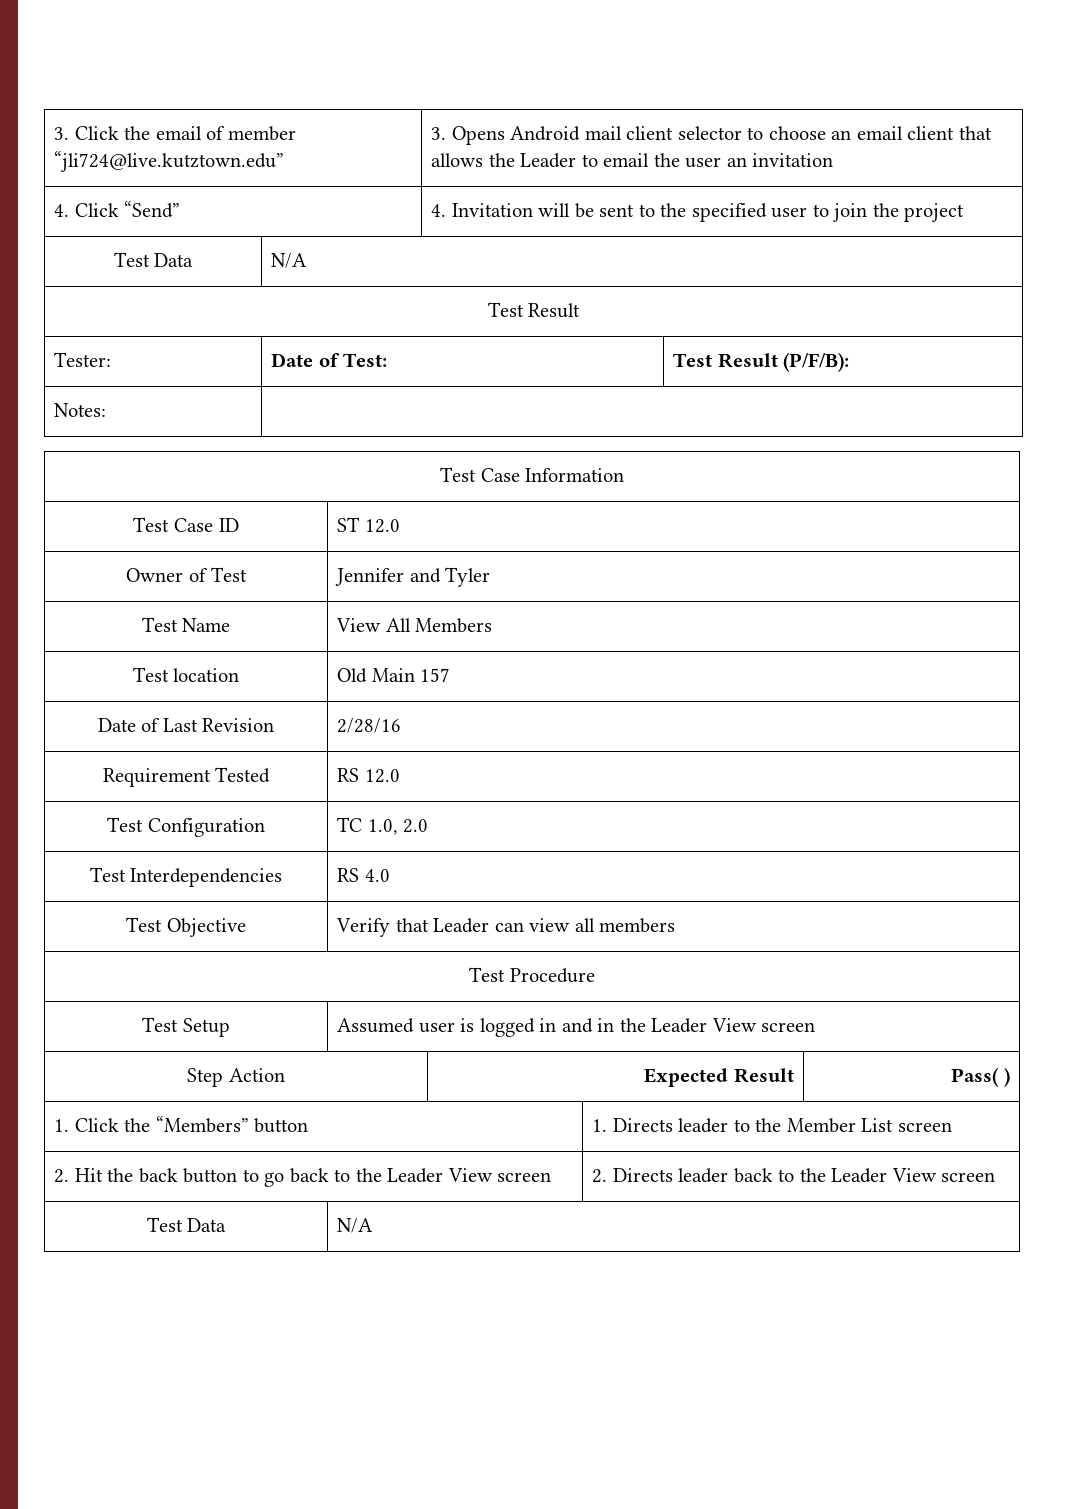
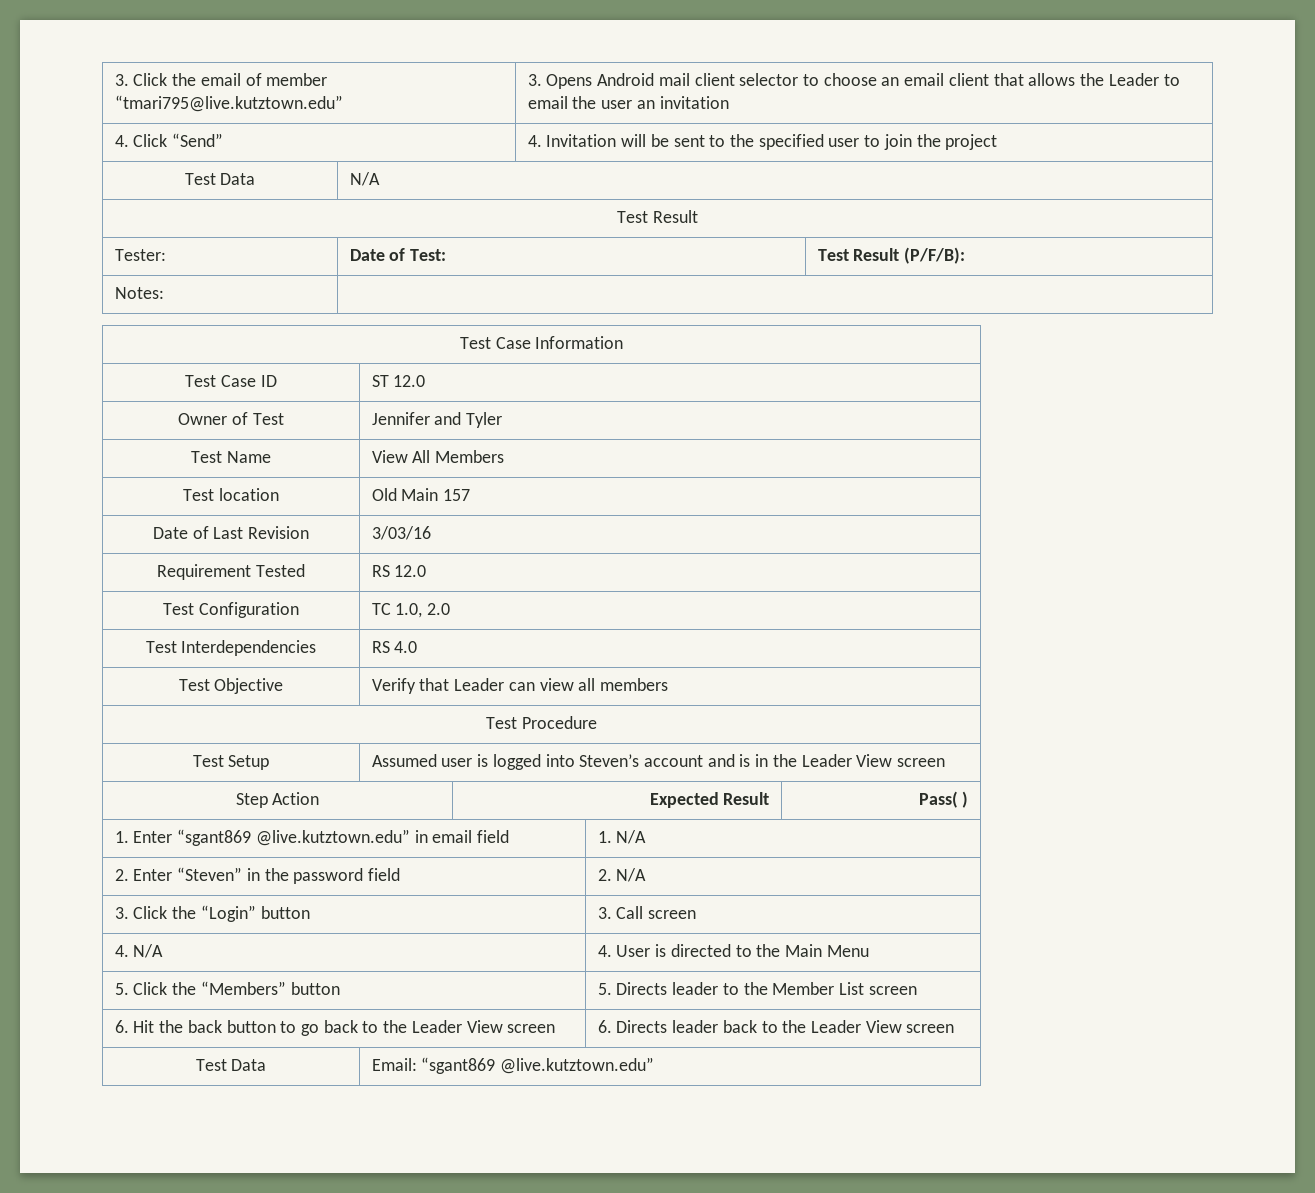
- 3. Click the email of member “jli724@live.kutztown.edu” | 3. Opens Android mail client selector to choose an email client that allows the Leader to email the user an invitation
+ 3. Click the email of member “tmari795@live.kutztown.edu” | 3. Opens Android mail client selector to choose an email client that allows the Leader to email the user an invitation
- Date of Last Revision | 2/28/16
+ Date of Last Revision | 3/03/16
- Test Setup | Assumed user is logged in and in the Leader View screen
+ Test Setup | Assumed user is logged into Steven’s account and is in the Leader View screen
- 1. Click the “Members” button | 1. Directs leader to the Member List screen
+ 1. Enter “sgant869 @live.kutztown.edu” in email field | 1. N/A
+ 2. Enter “Steven” in the password field | 2. N/A
+ 3. Click the “Login” button | 3. Call screen
+ 4. N/A | 4. User is directed to the Main Menu
+ 5. Click the “Members” button | 5. Directs leader to the Member List screen
- 2. Hit the back button to go back to the Leader View screen | 2. Directs leader back to the Leader View screen
- Test Data | N/A
+ 6. Hit the back button to go back to the Leader View screen | 6. Directs leader back to the Leader View screen
+ Test Data | Email: “sgant869 @live.kutztown.edu”

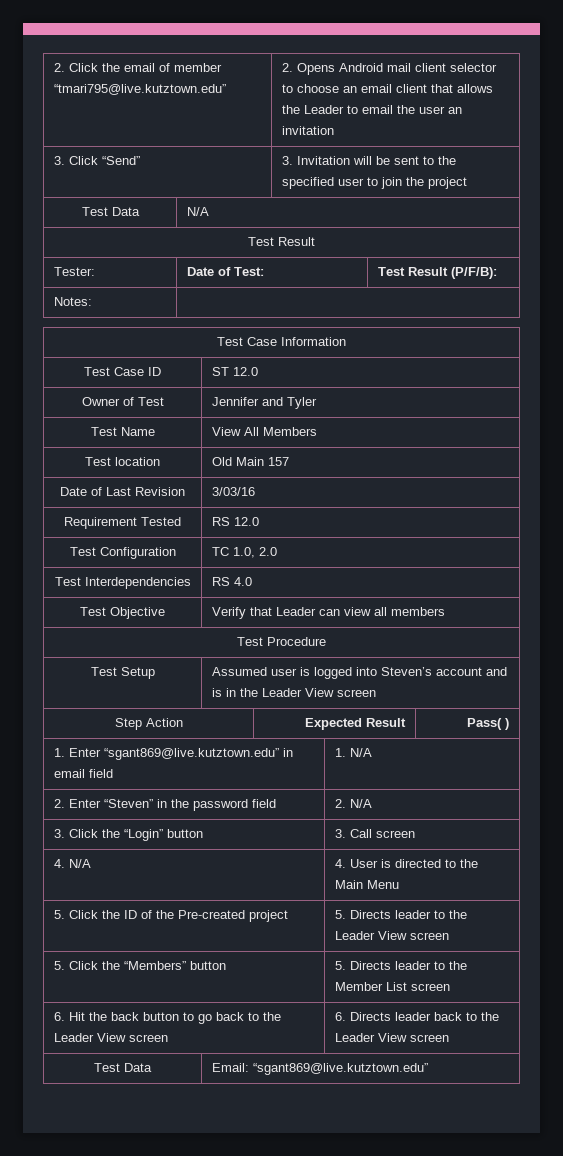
- 3. Click the email of member “tmari795@live.kutztown.edu” | 3. Opens Android mail client selector to choose an email client that allows the Leader to email the user an invitation
+ 2. Click the email of member “tmari795@live.kutztown.edu” | 2. Opens Android mail client selector to choose an email client that allows the Leader to email the user an invitation
- 4. Click “Send” | 4. Invitation will be sent to the specified user to join the project
+ 3. Click “Send” | 3. Invitation will be sent to the specified user to join the project
- 1. Enter “sgant869 @live.kutztown.edu” in email field | 1. N/A
+ 1. Enter “sgant869@live.kutztown.edu” in email field | 1. N/A
+ 5. Click the ID of the Pre-created project | 5. Directs leader to the Leader View screen
- Test Data | Email: “sgant869 @live.kutztown.edu”
+ Test Data | Email: “sgant869@live.kutztown.edu”

